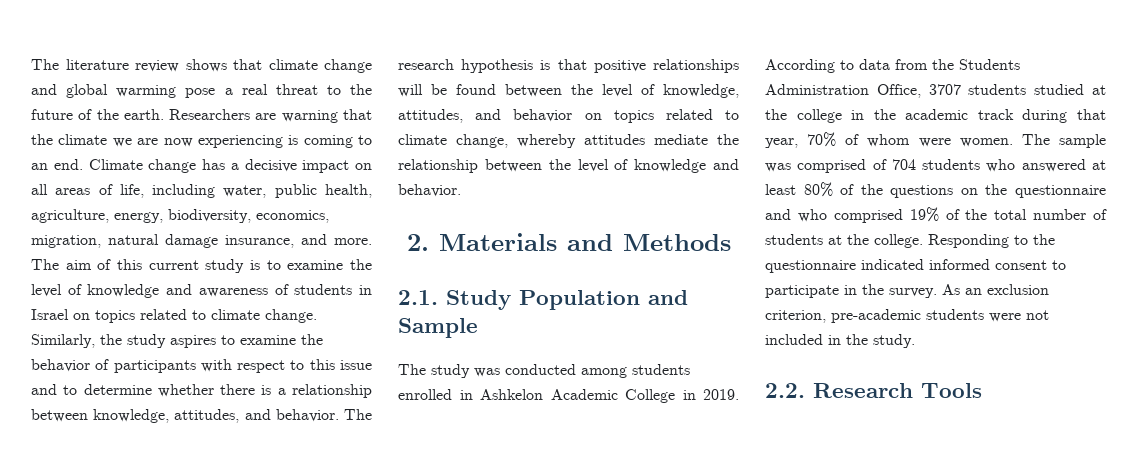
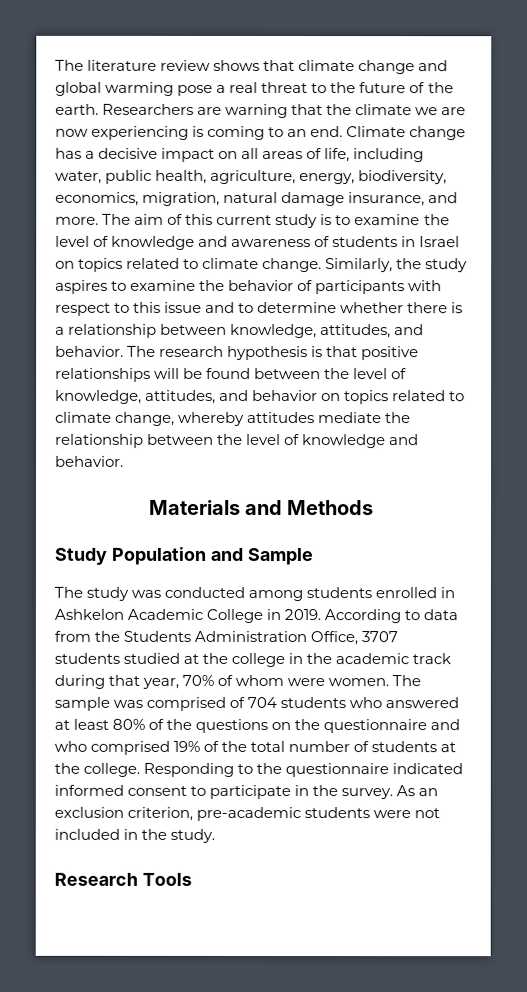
- 2. Materials and Methods
+ Materials and Methods
- 2.1. Study Population and Sample
+ Study Population and Sample
- 2.2. Research Tools
+ Research Tools

